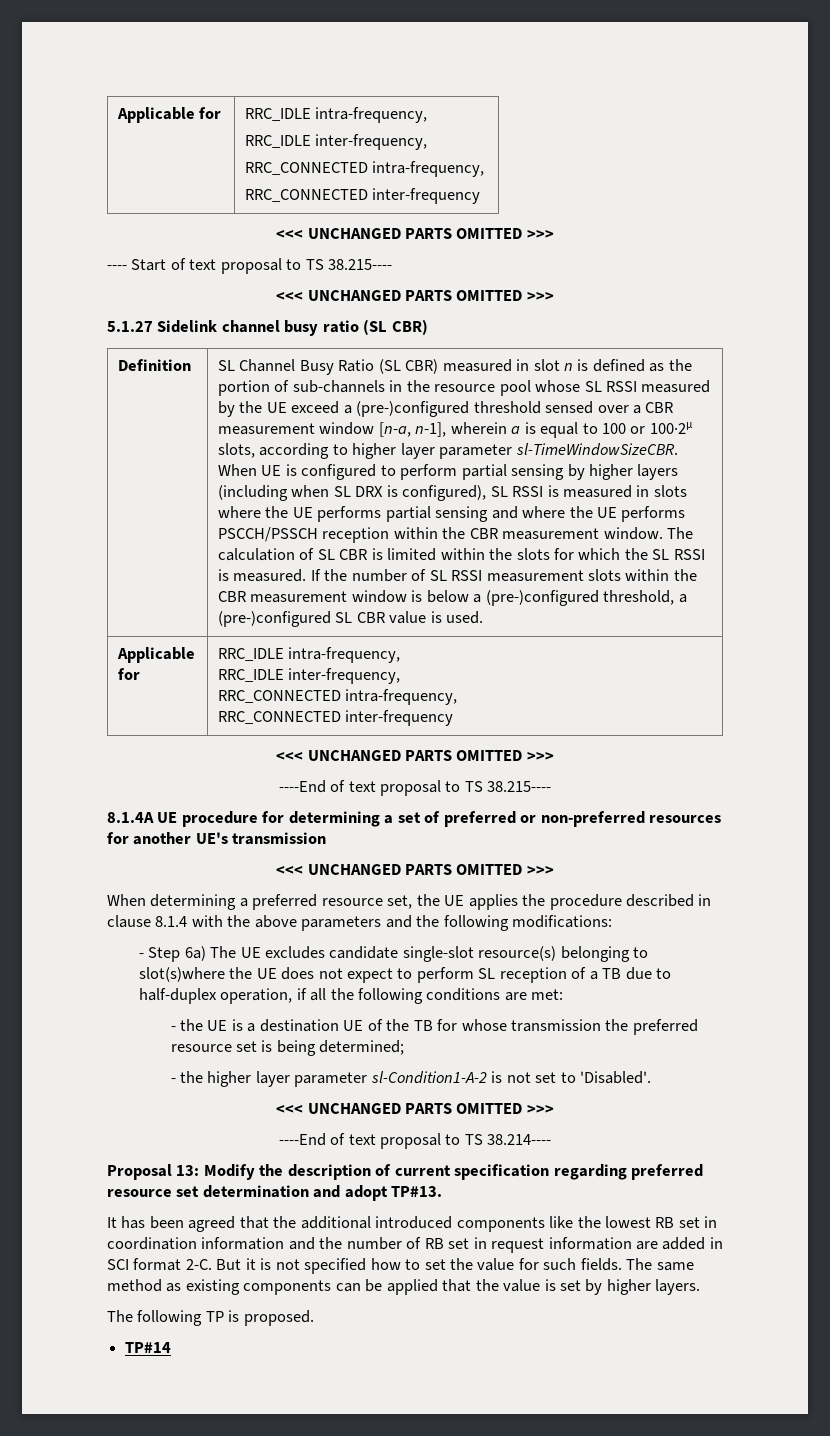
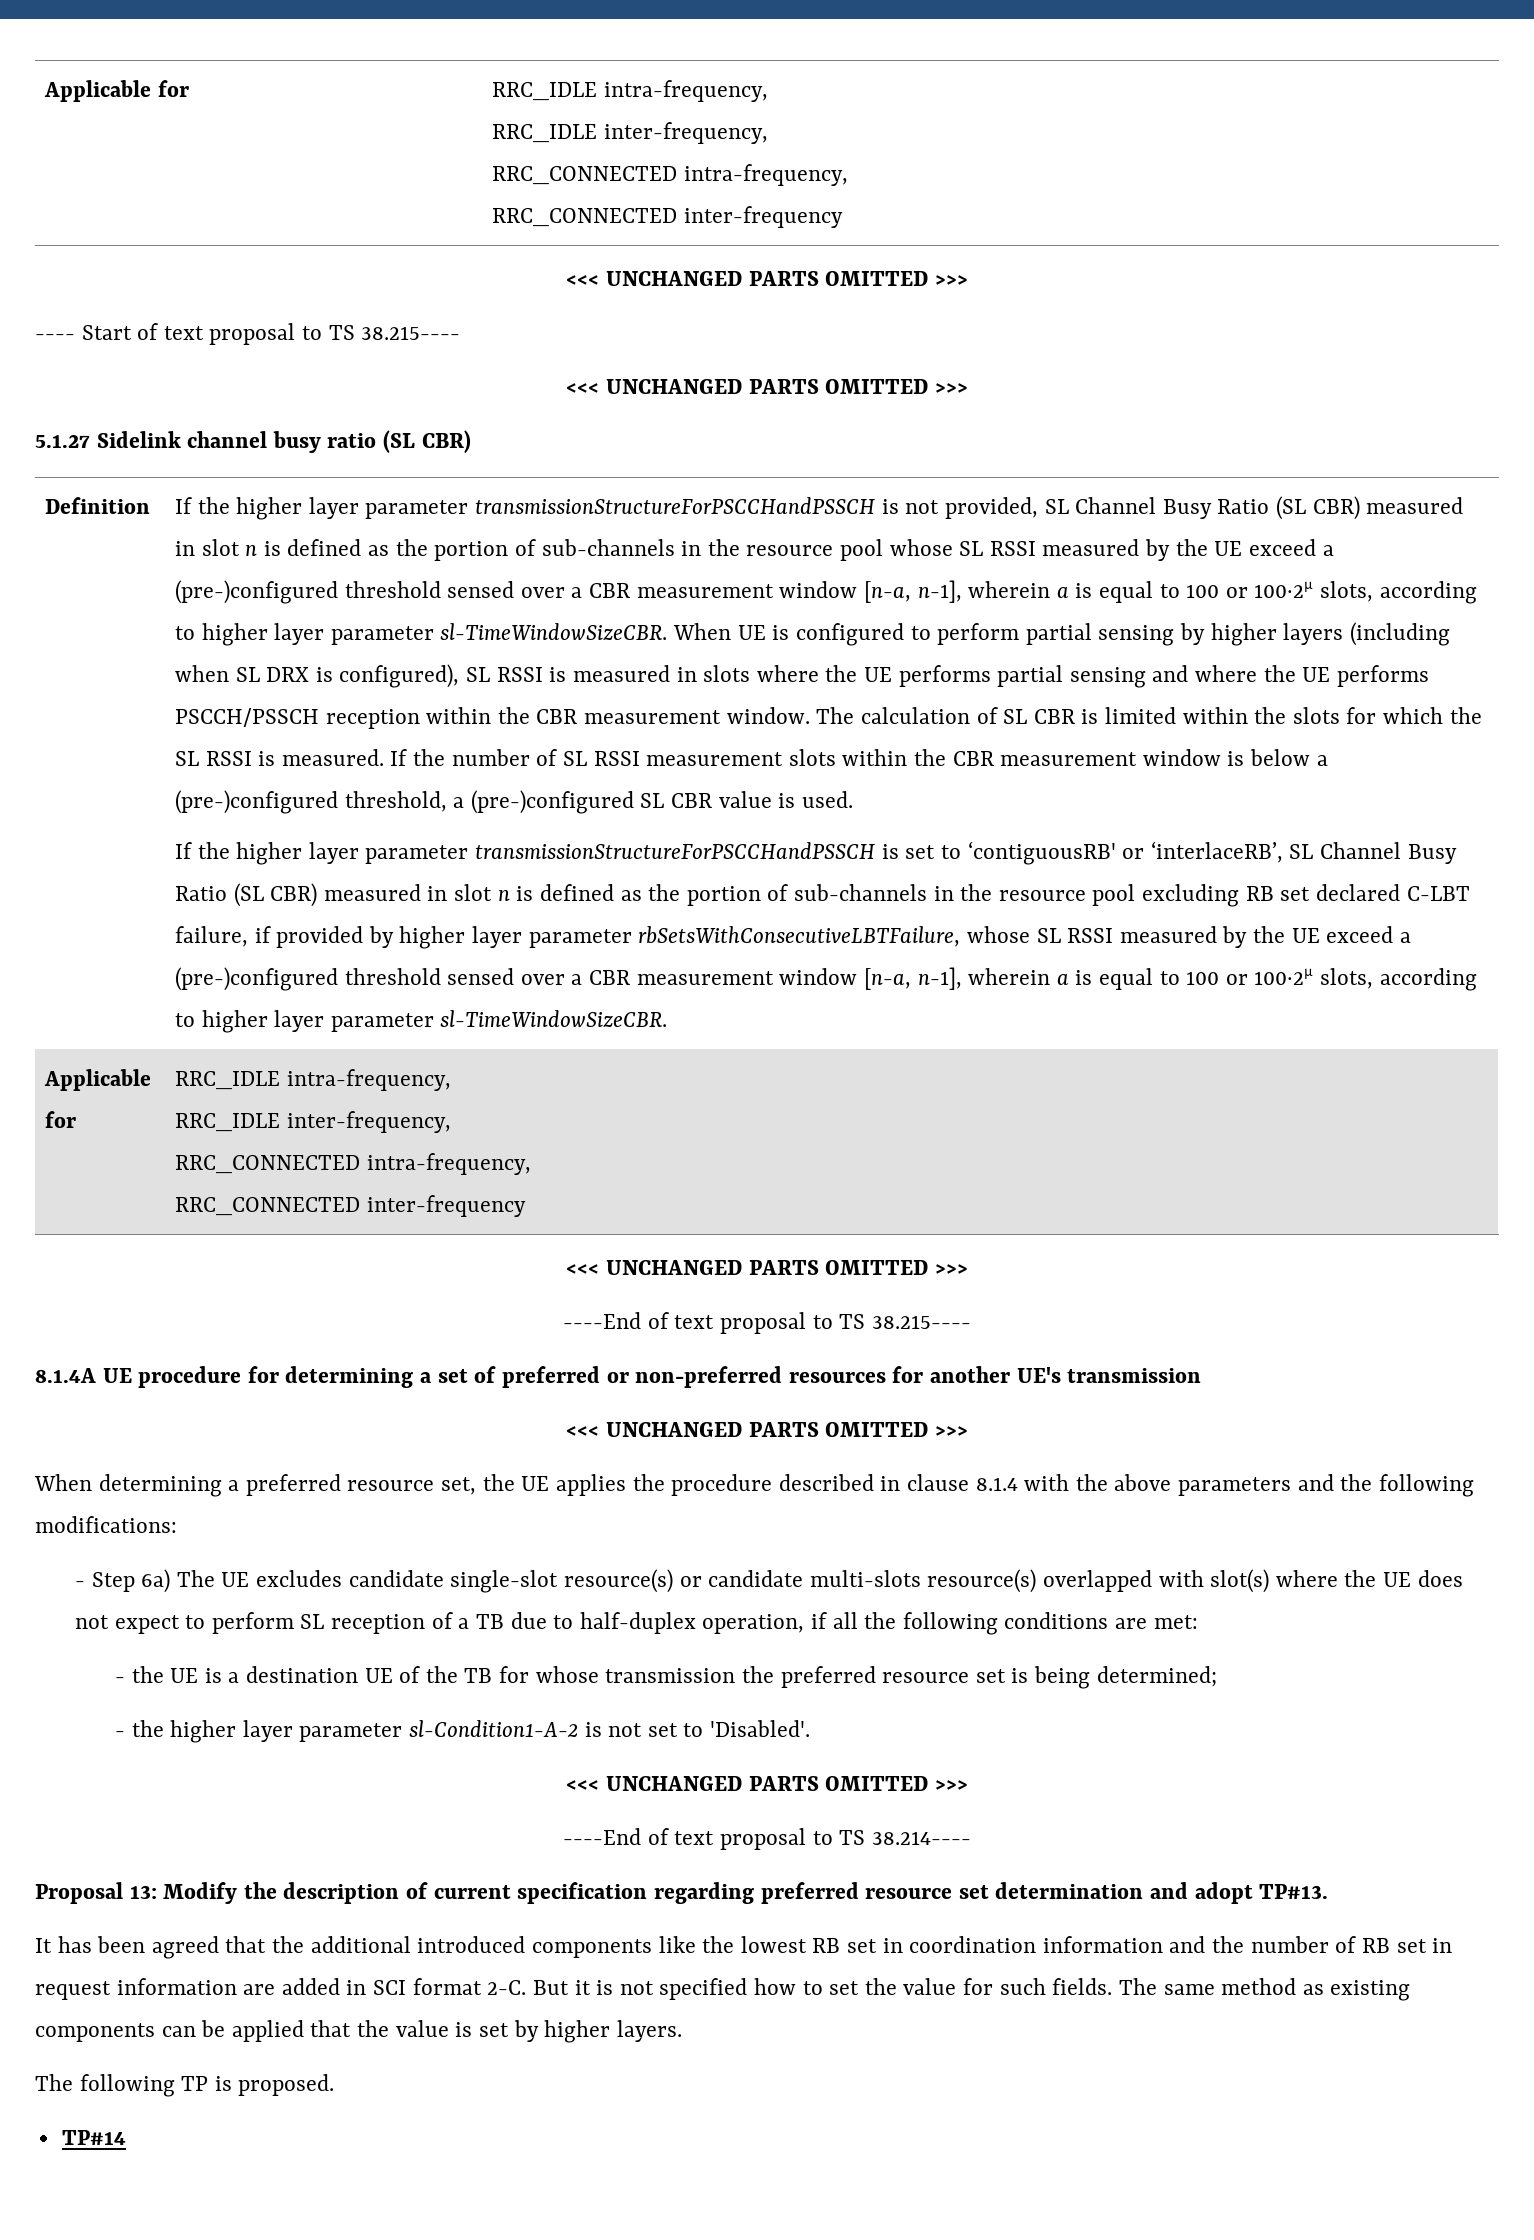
- SL Channel Busy Ratio (SL CBR) measured in slot n is defined as the portion of sub-channels in the resource pool whose SL RSSI measured by the UE exceed a (pre-)configured threshold sensed over a CBR measurement window [n-a, n-1], wherein a is equal to 100 or 100·2µ slots, according to higher layer parameter sl-TimeWindowSizeCBR.
+ If the higher layer parameter transmissionStructureForPSCCHandPSSCH is not provided, SL Channel Busy Ratio (SL CBR) measured in slot n is defined as the portion of sub-channels in the resource pool whose SL RSSI measured by the UE exceed a (pre-)configured threshold sensed over a CBR measurement window [n-a, n-1], wherein a is equal to 100 or 100·2µ slots, according to higher layer parameter sl-TimeWindowSizeCBR.
+ If the higher layer parameter transmissionStructureForPSCCHandPSSCH is set to ‘contiguousRB' or ‘interlaceRB’, SL Channel Busy Ratio (SL CBR) measured in slot n is defined as the portion of sub-channels in the resource pool excluding RB set declared C-LBT failure, if provided by higher layer parameter rbSetsWithConsecutiveLBTFailure, whose SL RSSI measured by the UE exceed a (pre-)configured threshold sensed over a CBR measurement window [n-a, n-1], wherein a is equal to 100 or 100·2µ slots, according to higher layer parameter sl-TimeWindowSizeCBR.
- - Step 6a) The UE excludes candidate single-slot resource(s) belonging to slot(s)where the UE does not expect to perform SL reception of a TB due to half-duplex operation, if all the following conditions are met:
+ - Step 6a) The UE excludes candidate single-slot resource(s) or candidate multi-slots resource(s) overlapped with slot(s) where the UE does not expect to perform SL reception of a TB due to half-duplex operation, if all the following conditions are met:

